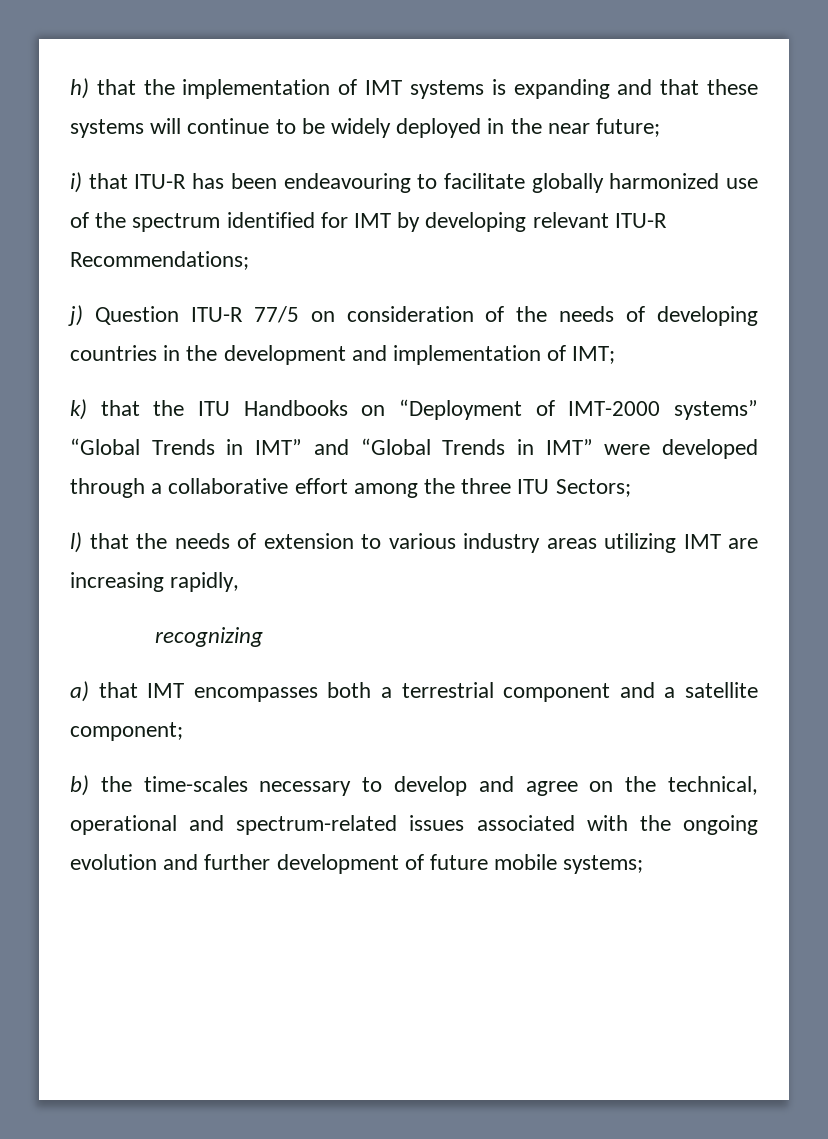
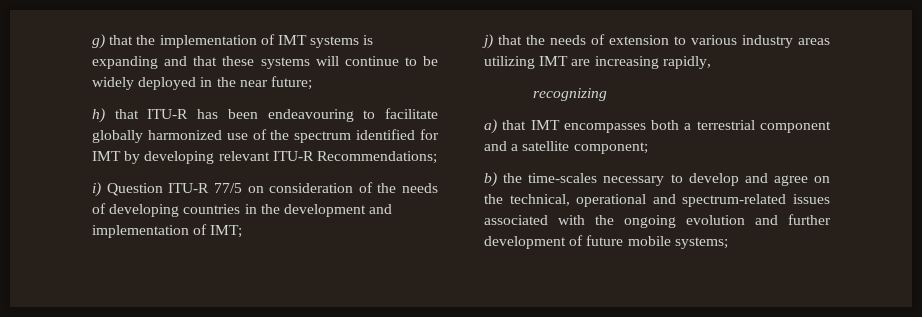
- h) that the implementation of IMT systems is expanding and that these systems will continue to be widely deployed in the near future;
+ g) that the implementation of IMT systems is expanding and that these systems will continue to be widely deployed in the near future;
- i) that ITU-R has been endeavouring to facilitate globally harmonized use of the spectrum identified for IMT by developing relevant ITU-R Recommendations;
+ h) that ITU-R has been endeavouring to facilitate globally harmonized use of the spectrum identified for IMT by developing relevant ITU-R Recommendations;
- j) Question ITU-R 77/5 on consideration of the needs of developing countries in the development and implementation of IMT;
+ i) Question ITU-R 77/5 on consideration of the needs of developing countries in the development and implementation of IMT;
- k) that the ITU Handbooks on “Deployment of IMT-2000 systems” “Global Trends in IMT” and “Global Trends in IMT” were developed through a collaborative effort among the three ITU Sectors;
- l) that the needs of extension to various industry areas utilizing IMT are increasing rapidly,
+ j) that the needs of extension to various industry areas utilizing IMT are increasing rapidly,

